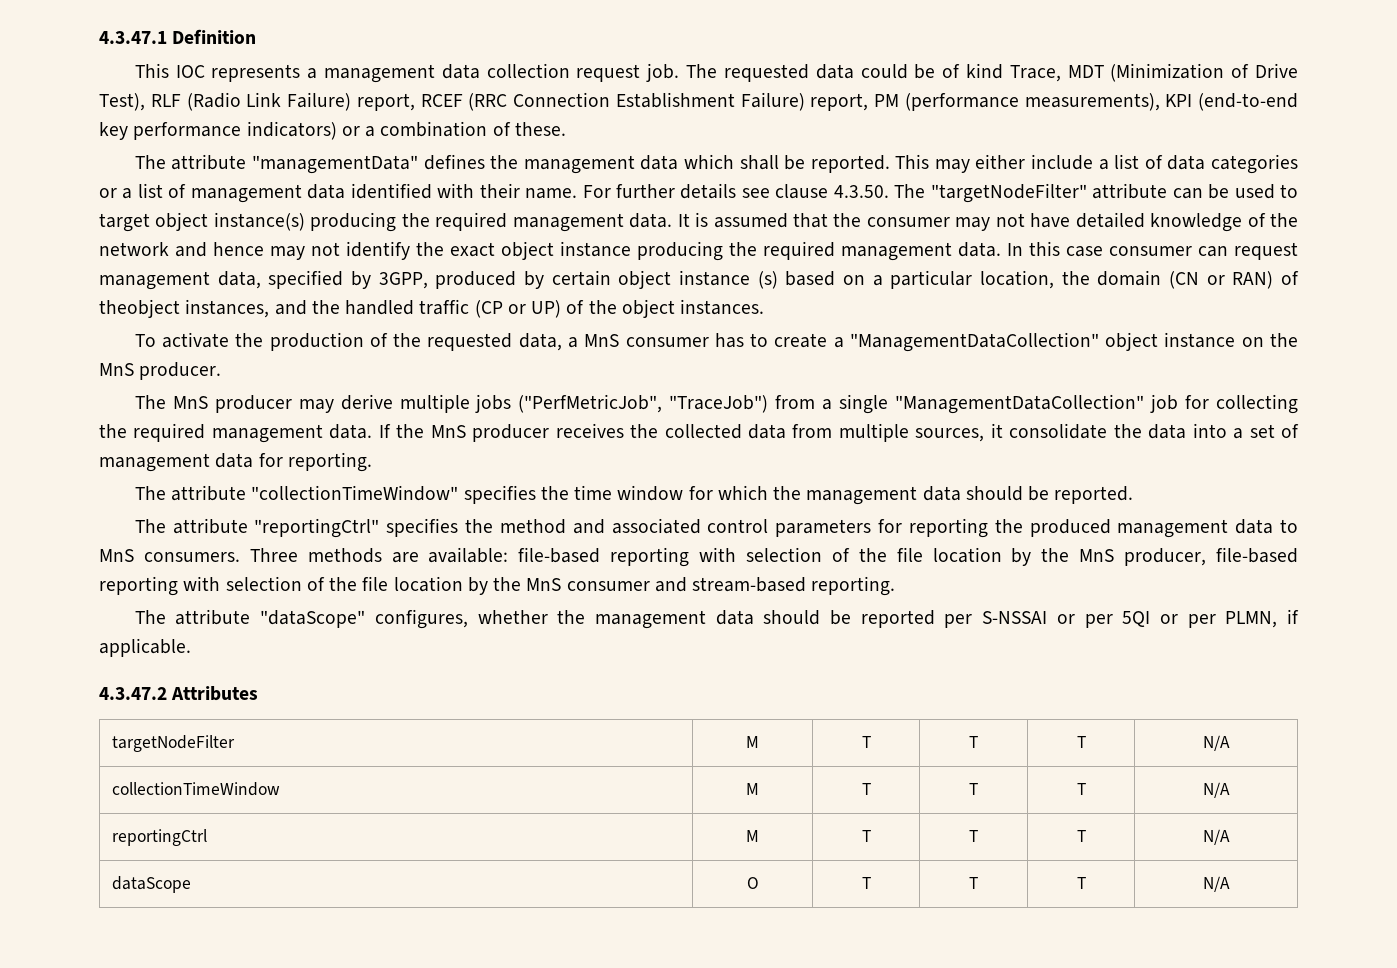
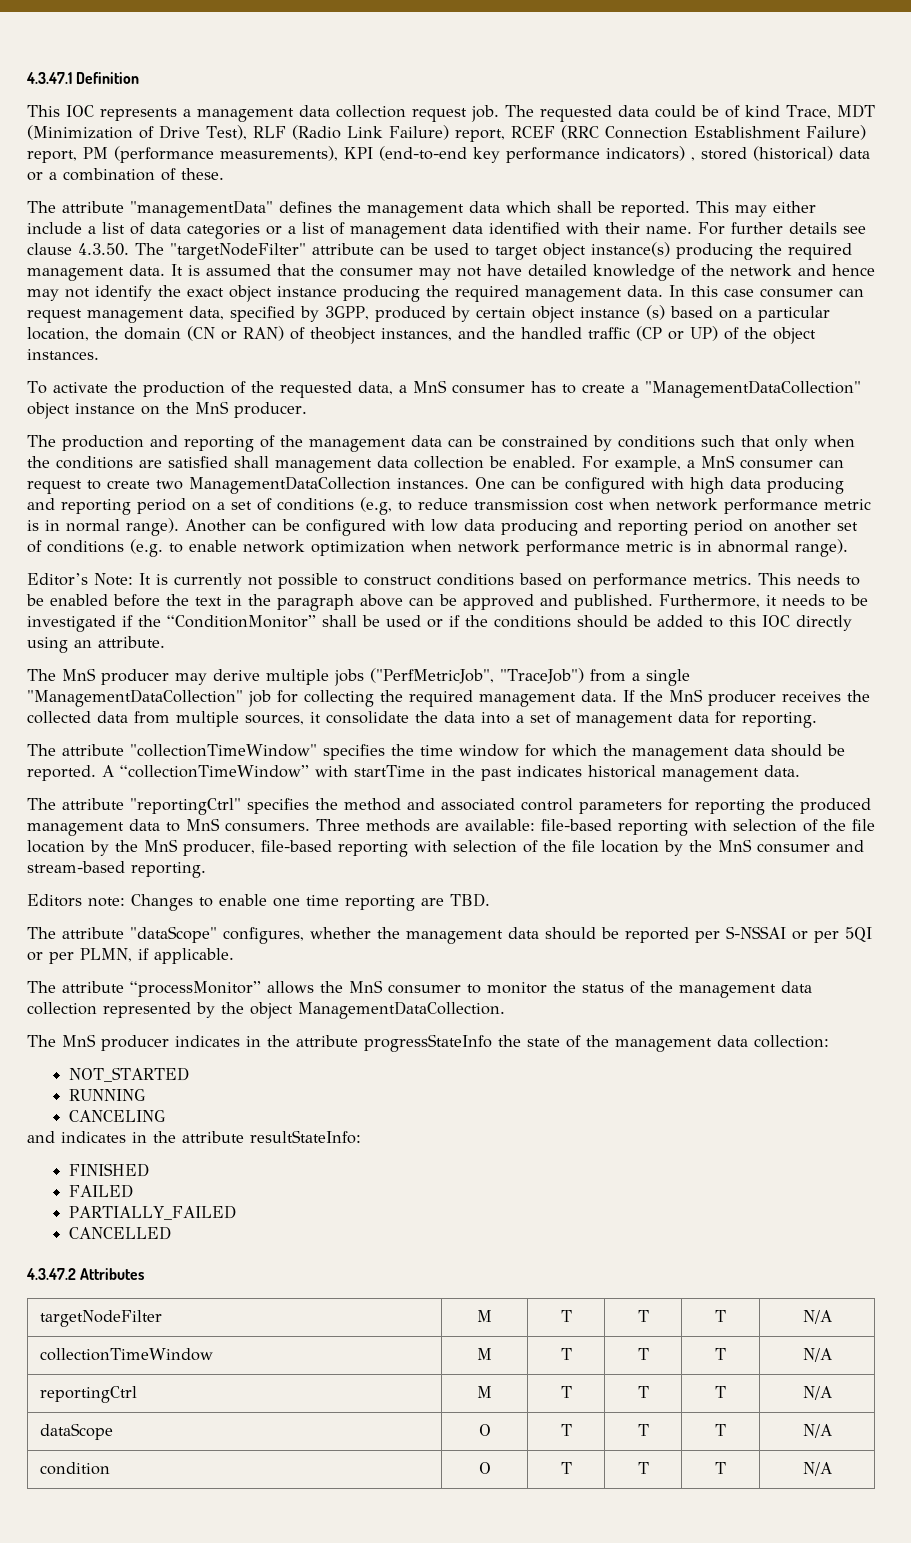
- The requested data could be of kind Trace, MDT (Minimization of Drive Test), RLF (Radio Link Failure) report, RCEF (RRC Connection Establishment Failure) report, PM (performance measurements), KPI (end-to-end key performance indicators) or a combination of these.
+ The requested data could be of kind Trace, MDT (Minimization of Drive Test), RLF (Radio Link Failure) report, RCEF (RRC Connection Establishment Failure) report, PM (performance measurements), KPI (end-to-end key performance indicators) , stored (historical) data or a combination of these.
+ The production and reporting of the management data can be constrained by conditions such that only when the conditions are satisfied shall management data collection be enabled. For example, a MnS consumer can request to create two ManagementDataCollection instances. One can be configured with high data producing and reporting period on a set of conditions (e.g, to reduce transmission cost when network performance metric is in normal range). Another can be configured with low data producing and reporting period on another set of conditions (e.g. to enable network optimization when network performance metric is in abnormal range).
+ Editor’s Note: It is currently not possible to construct conditions based on performance metrics. This needs to be enabled before the text in the paragraph above can be approved and published. Furthermore, it needs to be investigated if the “ConditionMonitor” shall be used or if the conditions should be added to this IOC directly using an attribute.
+ A “collectionTimeWindow” with startTime in the past indicates historical management data.
+ Editors note: Changes to enable one time reporting are TBD.
+ The attribute “processMonitor” allows the MnS consumer to monitor the status of the management data collection represented by the object ManagementDataCollection.
+ The MnS producer indicates in the attribute progressStateInfo the state of the management data collection:
+ NOT_STARTED
+ RUNNING
+ CANCELING
+ and indicates in the attribute resultStateInfo:
+ FINISHED
+ FAILED
+ PARTIALLY_FAILED
+ CANCELLED
+ condition | O | T | T | T | N/A

